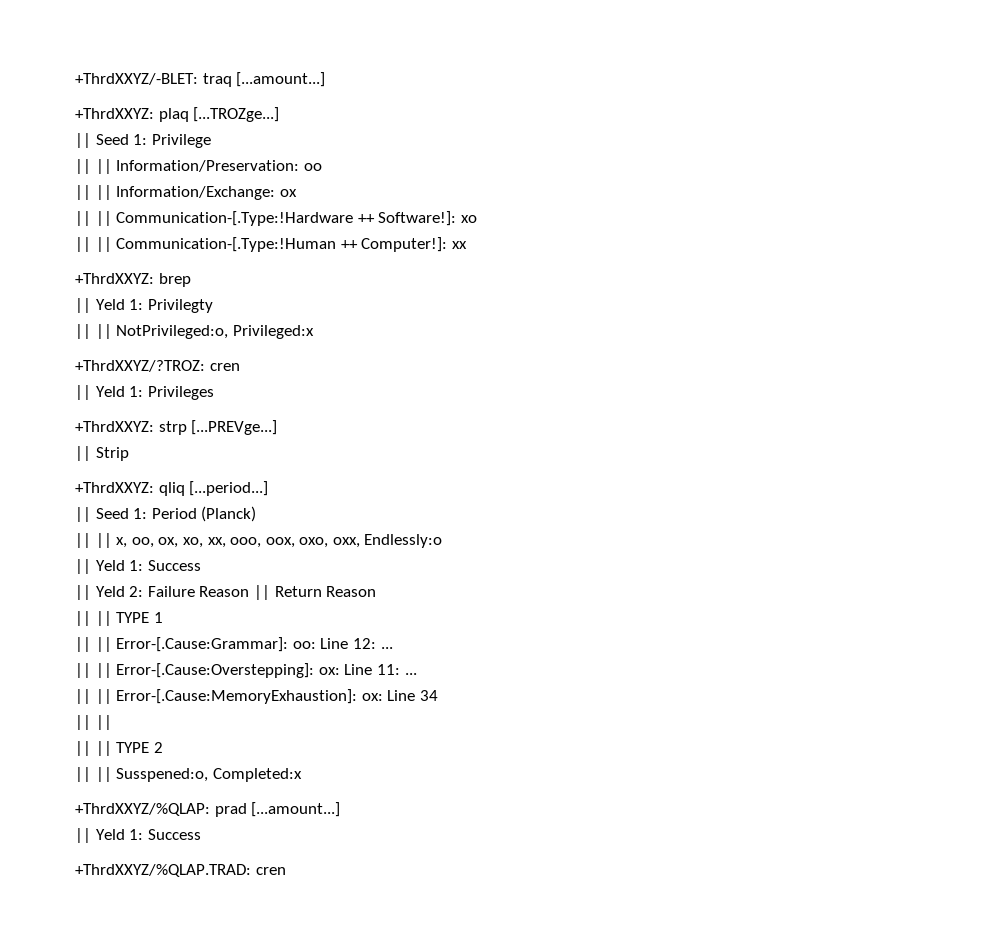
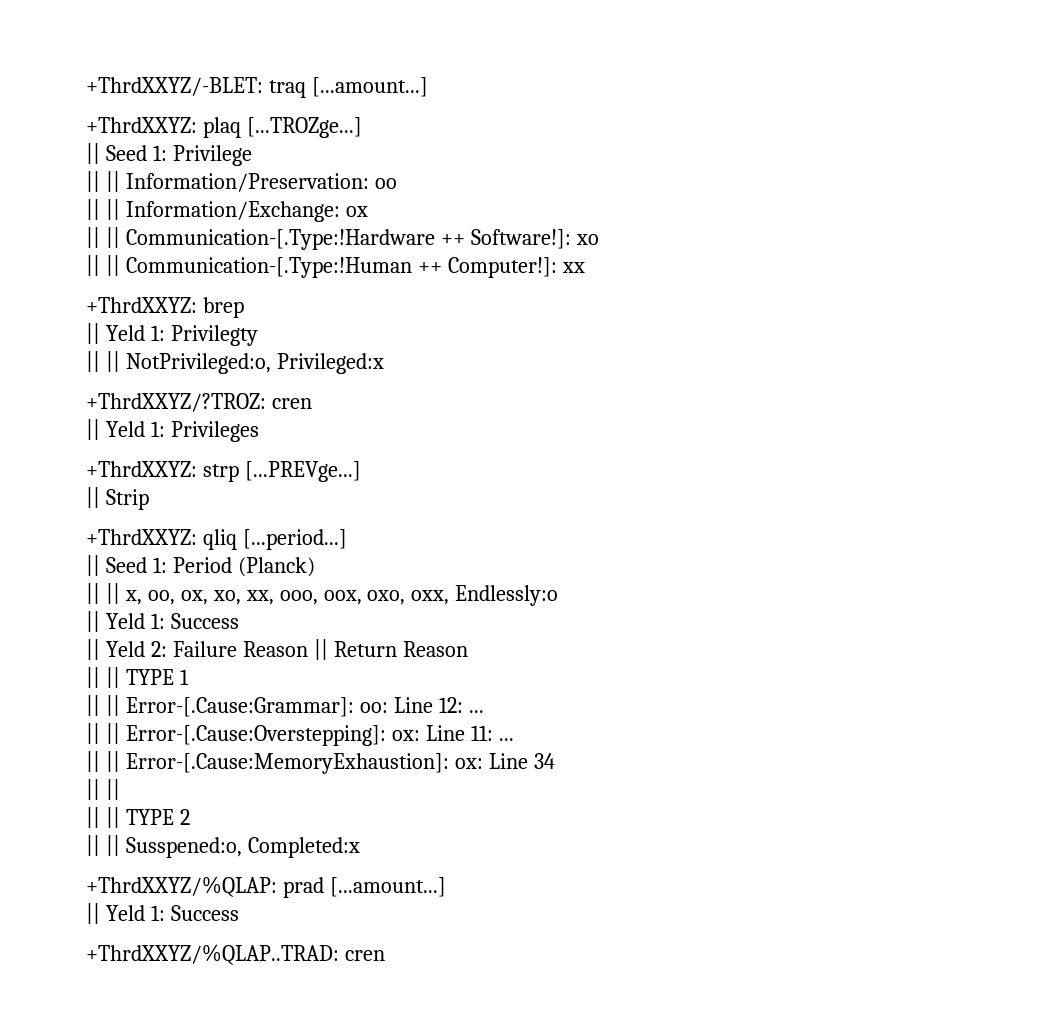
- +ThrdXXYZ/%QLAP.TRAD: cren
+ +ThrdXXYZ/%QLAP..TRAD: cren

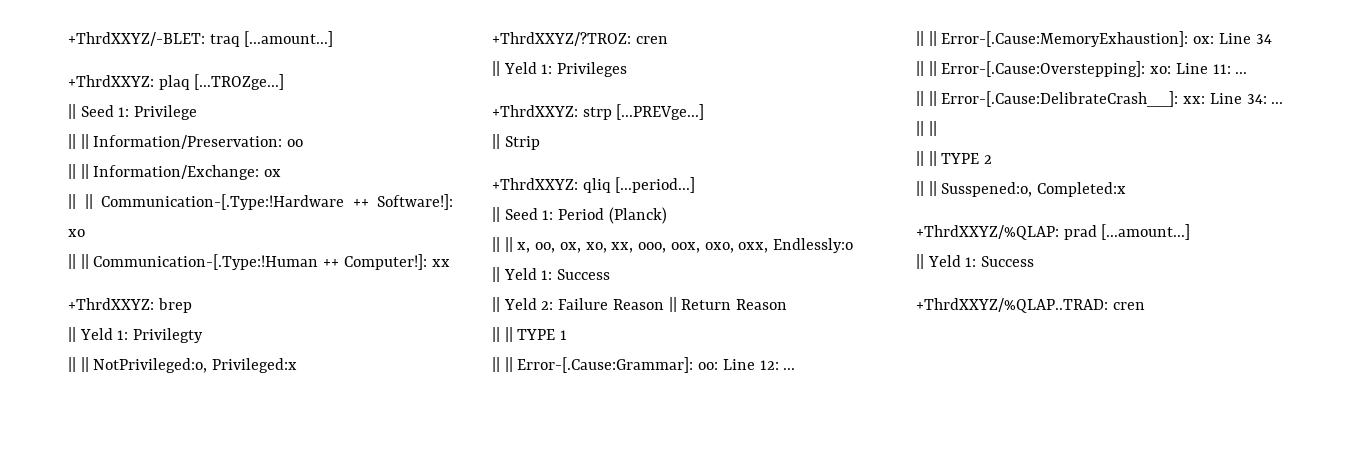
+ || || Error-[.Cause:MemoryExhaustion]: ox: Line 34
- || || Error-[.Cause:Overstepping]: ox: Line 11: ...
+ || || Error-[.Cause:Overstepping]: xo: Line 11: ...
- || || Error-[.Cause:MemoryExhaustion]: ox: Line 34
+ || || Error-[.Cause:DelibrateCrash__]: xx: Line 34: ...

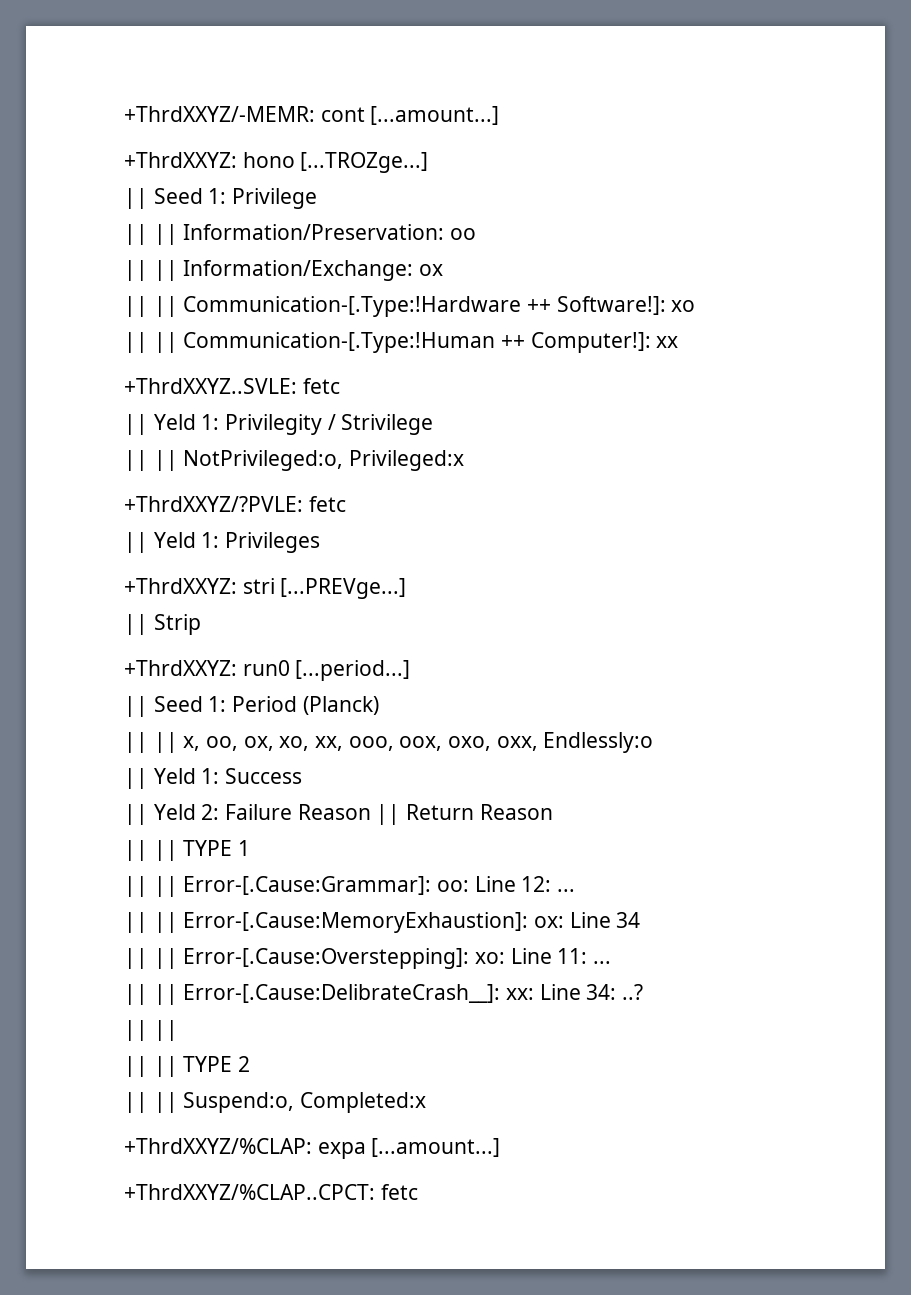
- +ThrdXXYZ/-BLET: traq [...amount...]
+ +ThrdXXYZ/-MEMR: cont [...amount...]
- +ThrdXXYZ: plaq [...TROZge...]
+ +ThrdXXYZ: hono [...TROZge...]
- +ThrdXXYZ: brep
- || Yeld 1: Privilegty
+ +ThrdXXYZ..SVLE: fetc
+ || Yeld 1: Privilegity / Strivilege
- +ThrdXXYZ/?TROZ: cren
+ +ThrdXXYZ/?PVLE: fetc
- +ThrdXXYZ: strp [...PREVge...]
+ +ThrdXXYZ: stri [...PREVge...]
- +ThrdXXYZ: qliq [...period...]
+ +ThrdXXYZ: run0 [...period...]
- || || Error-[.Cause:DelibrateCrash__]: xx: Line 34: ...
+ || || Error-[.Cause:DelibrateCrash__]: xx: Line 34: ..?
- || || Susspened:o, Completed:x
+ || || Suspend:o, Completed:x
- +ThrdXXYZ/%QLAP: prad [...amount...]
- || Yeld 1: Success
- +ThrdXXYZ/%QLAP..TRAD: cren
+ +ThrdXXYZ/%CLAP: expa [...amount...]
+ +ThrdXXYZ/%CLAP..CPCT: fetc

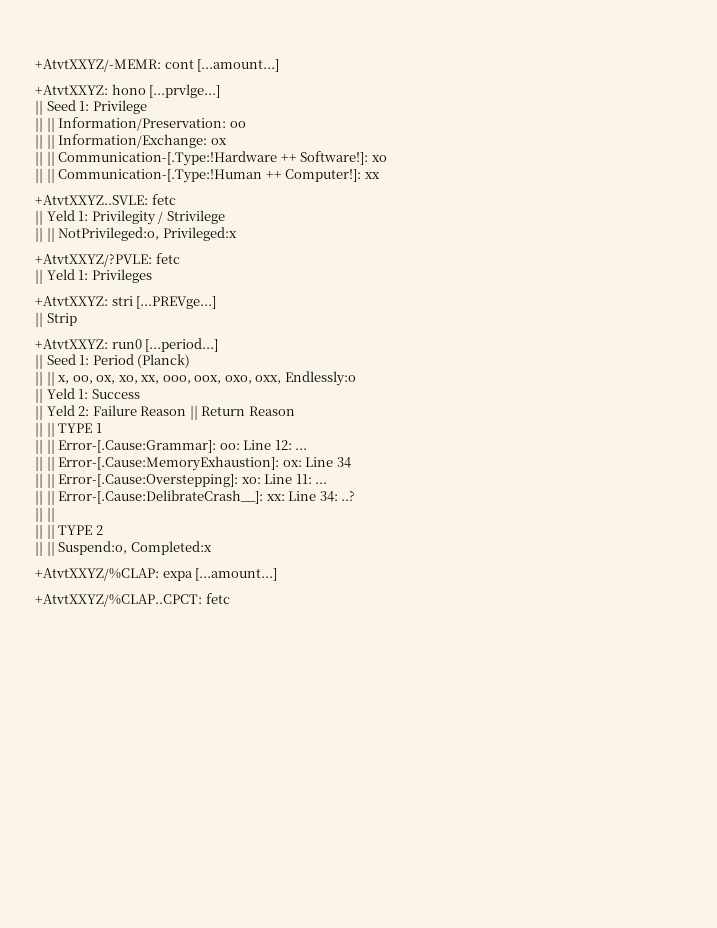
- +ThrdXXYZ/-MEMR: cont [...amount...]
+ +AtvtXXYZ/-MEMR: cont [...amount...]
- +ThrdXXYZ: hono [...TROZge...]
+ +AtvtXXYZ: hono [...prvlge...]
- +ThrdXXYZ..SVLE: fetc
+ +AtvtXXYZ..SVLE: fetc
- +ThrdXXYZ/?PVLE: fetc
+ +AtvtXXYZ/?PVLE: fetc
- +ThrdXXYZ: stri [...PREVge...]
+ +AtvtXXYZ: stri [...PREVge...]
- +ThrdXXYZ: run0 [...period...]
+ +AtvtXXYZ: run0 [...period...]
- +ThrdXXYZ/%CLAP: expa [...amount...]
+ +AtvtXXYZ/%CLAP: expa [...amount...]
- +ThrdXXYZ/%CLAP..CPCT: fetc
+ +AtvtXXYZ/%CLAP..CPCT: fetc

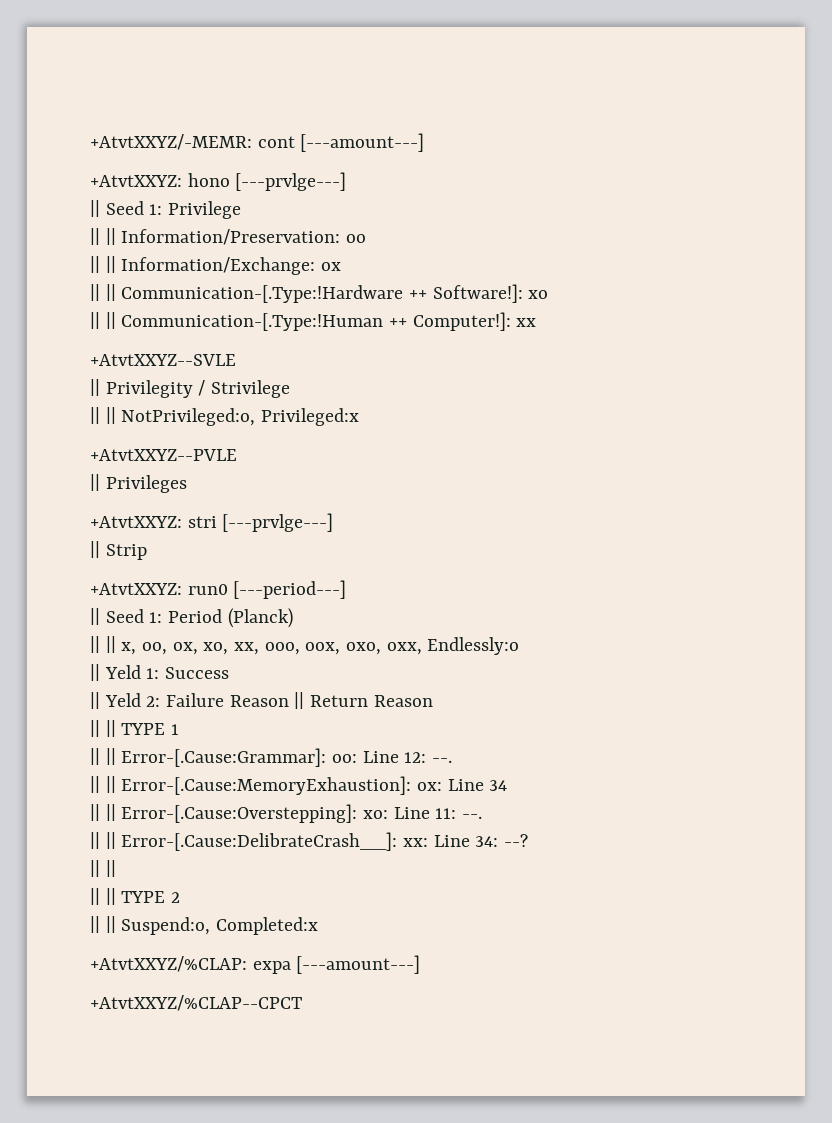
- +AtvtXXYZ/-MEMR: cont [...amount...]
+ +AtvtXXYZ/-MEMR: cont [---amount---]
- +AtvtXXYZ: hono [...prvlge...]
+ +AtvtXXYZ: hono [---prvlge---]
- +AtvtXXYZ..SVLE: fetc
- || Yeld 1: Privilegity / Strivilege
+ +AtvtXXYZ--SVLE
+ || Privilegity / Strivilege
- +AtvtXXYZ/?PVLE: fetc
- || Yeld 1: Privileges
+ +AtvtXXYZ--PVLE
+ || Privileges
- +AtvtXXYZ: stri [...PREVge...]
+ +AtvtXXYZ: stri [---prvlge---]
- +AtvtXXYZ: run0 [...period...]
+ +AtvtXXYZ: run0 [---period---]
- || || Error-[.Cause:Grammar]: oo: Line 12: ...
+ || || Error-[.Cause:Grammar]: oo: Line 12: --.
- || || Error-[.Cause:Overstepping]: xo: Line 11: ...
+ || || Error-[.Cause:Overstepping]: xo: Line 11: --.
- || || Error-[.Cause:DelibrateCrash__]: xx: Line 34: ..?
+ || || Error-[.Cause:DelibrateCrash__]: xx: Line 34: --?
- +AtvtXXYZ/%CLAP: expa [...amount...]
- +AtvtXXYZ/%CLAP..CPCT: fetc
+ +AtvtXXYZ/%CLAP: expa [---amount---]
+ +AtvtXXYZ/%CLAP--CPCT

